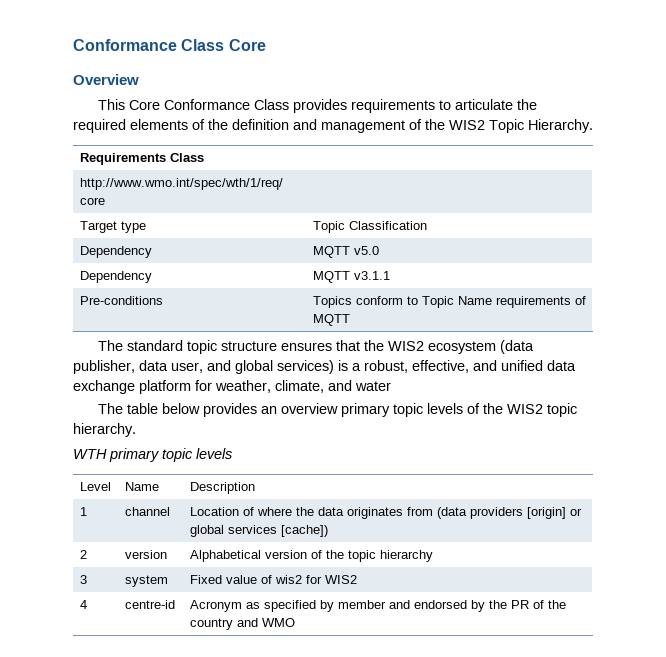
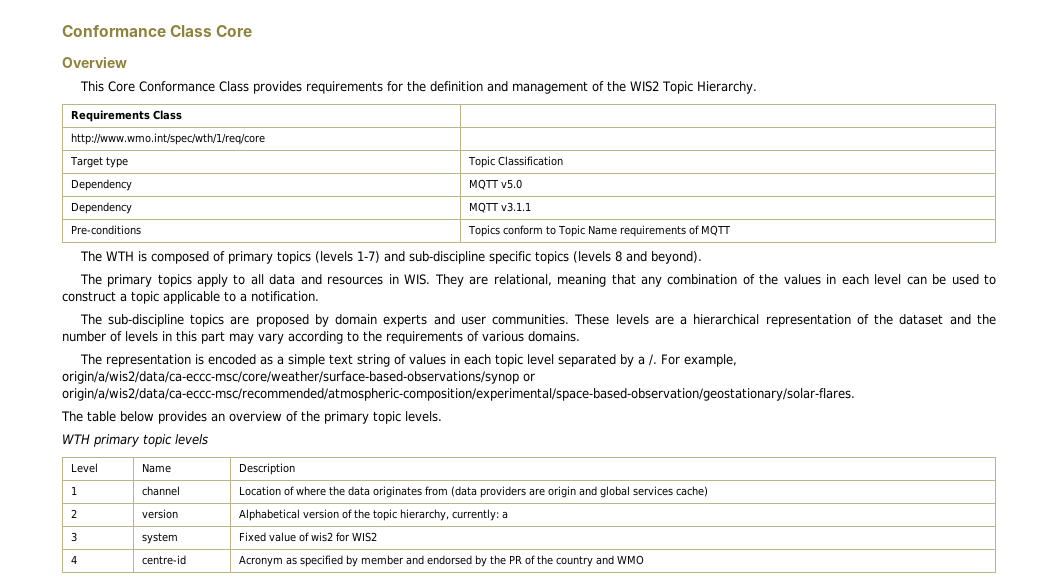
- This Core Conformance Class provides requirements to articulate the required elements of the definition and management of the WIS2 Topic Hierarchy.
+ This Core Conformance Class provides requirements for the definition and management of the WIS2 Topic Hierarchy.
- The standard topic structure ensures that the WIS2 ecosystem (data publisher, data user, and global services) is a robust, effective, and unified data exchange platform for weather, climate, and water
+ The WTH is composed of primary topics (levels 1-7) and sub-discipline specific topics (levels 8 and beyond).
+ The primary topics apply to all data and resources in WIS. They are relational, meaning that any combination of the values in each level can be used to construct a topic applicable to a notification.
+ The sub-discipline topics are proposed by domain experts and user communities. These levels are a hierarchical representation of the dataset and the number of levels in this part may vary according to the requirements of various domains.
+ The representation is encoded as a simple text string of values in each topic level separated by a /. For example, origin/a/wis2/data/ca-eccc-msc/core/weather/surface-based-observations/synop or origin/a/wis2/data/ca-eccc-msc/recommended/atmospheric-composition/experimental/space-based-observation/geostationary/solar-flares.
- The table below provides an overview primary topic levels of the WIS2 topic hierarchy.
+ The table below provides an overview of the primary topic levels.
- 1 | channel | Location of where the data originates from (data providers [origin] or global services [cache])
+ 1 | channel | Location of where the data originates from (data providers are origin and global services cache)
- 2 | version | Alphabetical version of the topic hierarchy
+ 2 | version | Alphabetical version of the topic hierarchy, currently: a

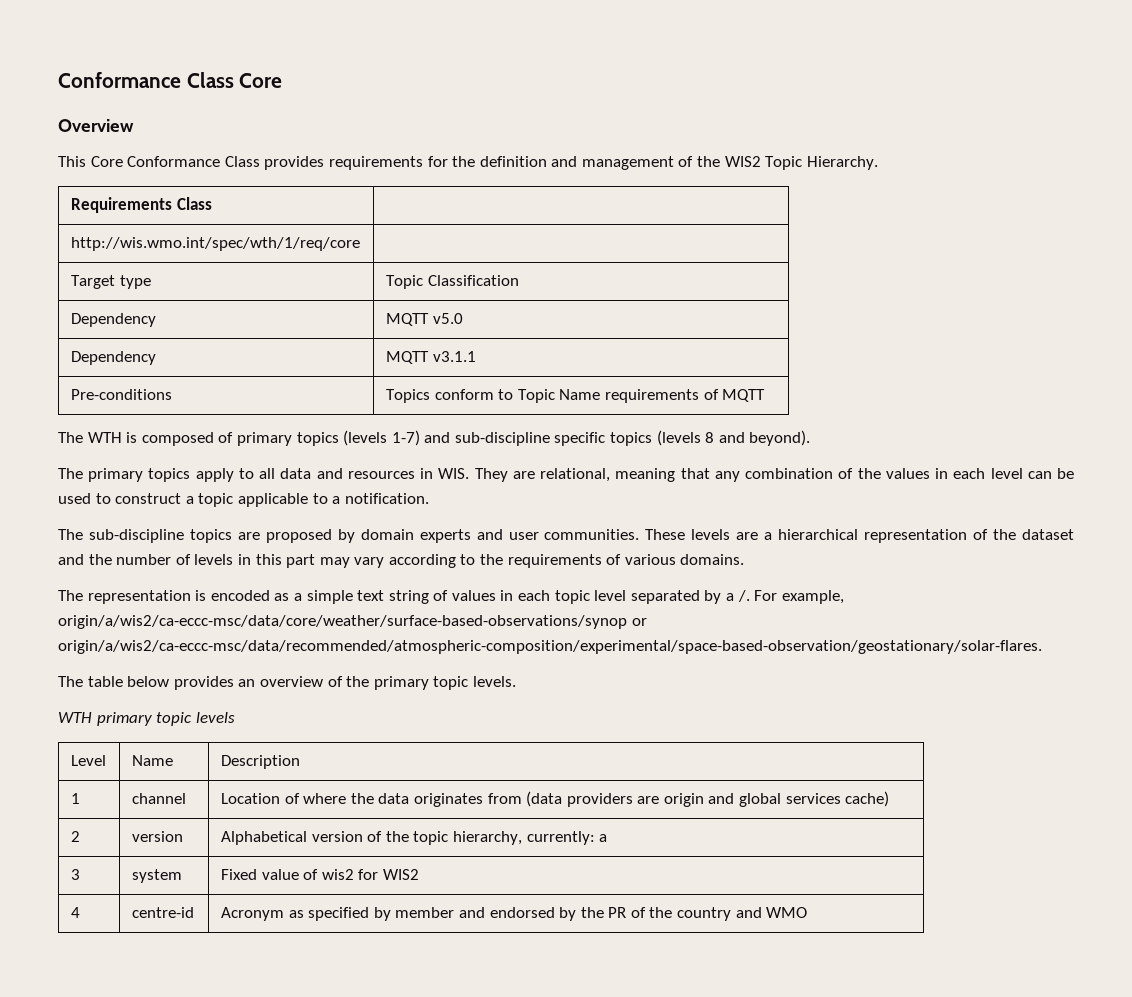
- http://www.wmo.int/spec/wth/1/req/core |
+ http://wis.wmo.int/spec/wth/1/req/core |
- For example, origin/a/wis2/data/ca-eccc-msc/core/weather/surface-based-observations/synop or origin/a/wis2/data/ca-eccc-msc/recommended/atmospheric-composition/experimental/space-based-observation/geostationary/solar-flares.
+ For example, origin/a/wis2/ca-eccc-msc/data/core/weather/surface-based-observations/synop or origin/a/wis2/ca-eccc-msc/data/recommended/atmospheric-composition/experimental/space-based-observation/geostationary/solar-flares.

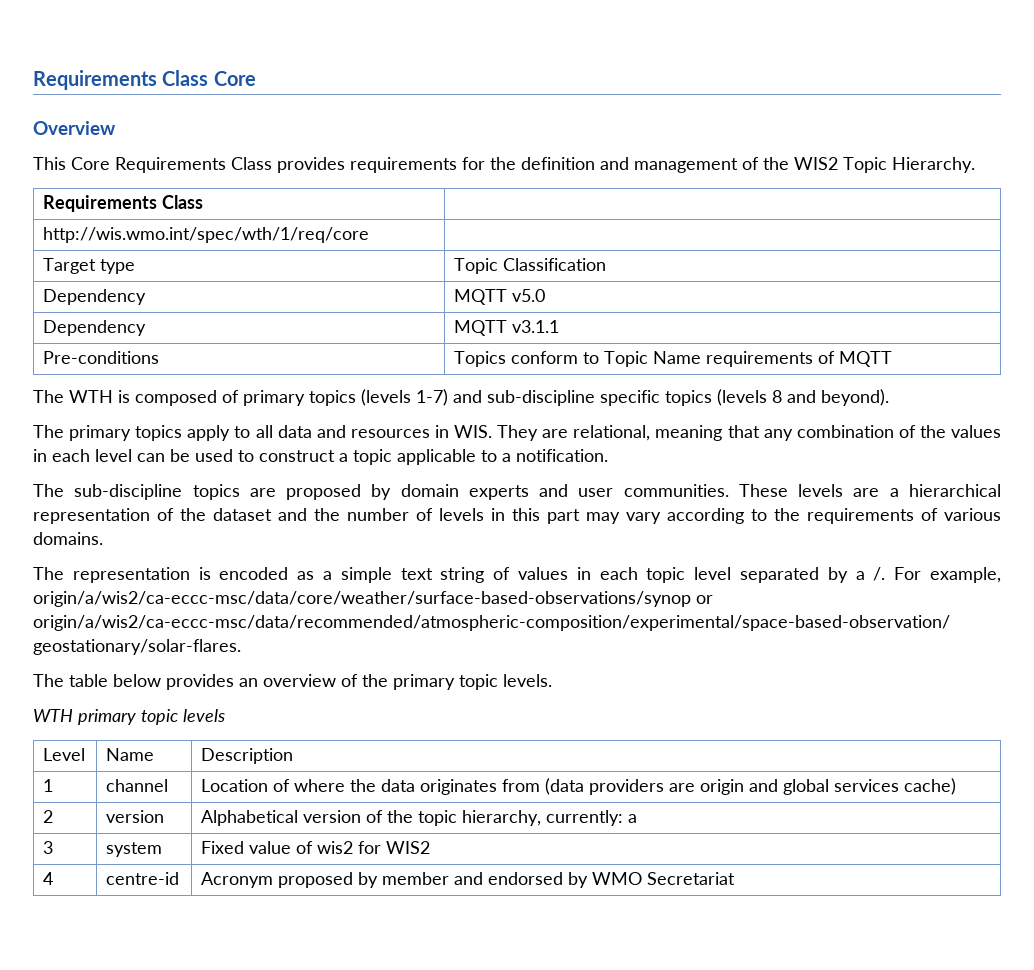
- Conformance Class Core
+ Requirements Class Core
- This Core Conformance Class provides requirements for the definition and management of the WIS2 Topic Hierarchy.
+ This Core Requirements Class provides requirements for the definition and management of the WIS2 Topic Hierarchy.
- 4 | centre-id | Acronym as specified by member and endorsed by the PR of the country and WMO
+ 4 | centre-id | Acronym proposed by member and endorsed by WMO Secretariat

